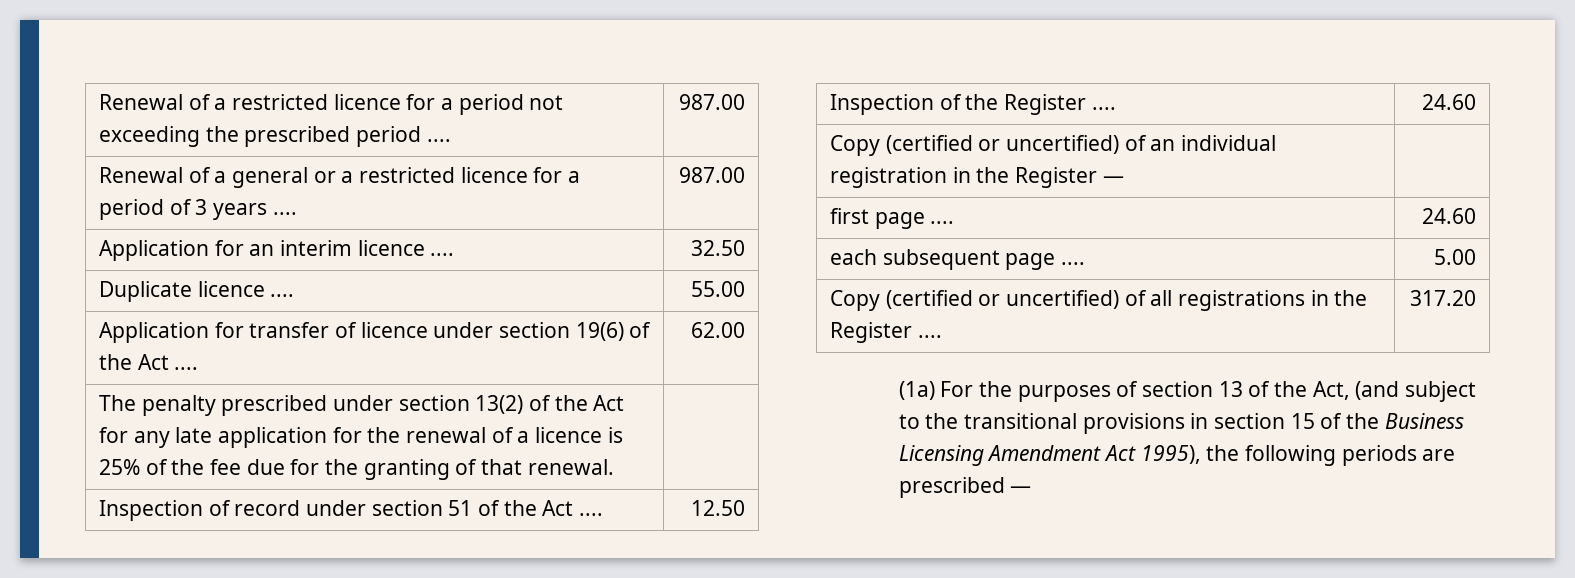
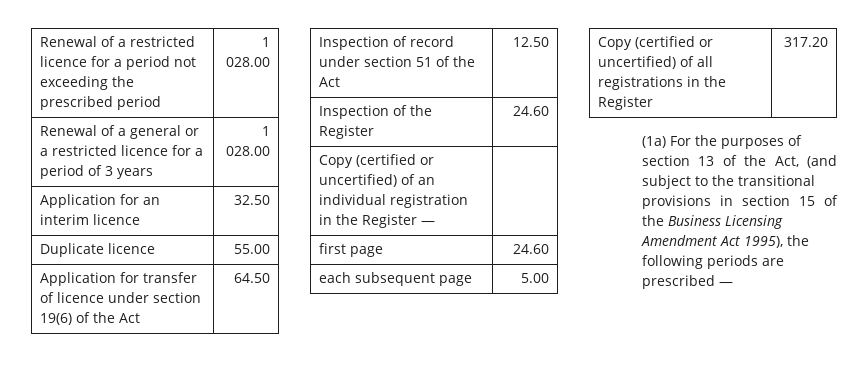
- Renewal of a restricted licence for a period not exceeding the prescribed period .... | 987.00
+ Renewal of a restricted licence for a period not exceeding the prescribed period | 1 028.00
- Renewal of a general or a restricted licence for a period of 3 years .... | 987.00
+ Renewal of a general or a restricted licence for a period of 3 years | 1 028.00
- Application for an interim licence .... | 32.50
+ Application for an interim licence | 32.50
- Duplicate licence .... | 55.00
+ Duplicate licence | 55.00
- Application for transfer of licence under section 19(6) of the Act .... | 62.00
- The penalty prescribed under section 13(2) of the Act for any late application for the renewal of a licence is 25% of the fee due for the granting of that renewal. |
+ Application for transfer of licence under section 19(6) of the Act | 64.50
- Inspection of record under section 51 of the Act .... | 12.50
+ Inspection of record under section 51 of the Act | 12.50
- Inspection of the Register .... | 24.60
+ Inspection of the Register | 24.60
- first page .... | 24.60
+ first page | 24.60
- each subsequent page .... | 5.00
+ each subsequent page | 5.00
- Copy (certified or uncertified) of all registrations in the Register .... | 317.20
+ Copy (certified or uncertified) of all registrations in the Register | 317.20

